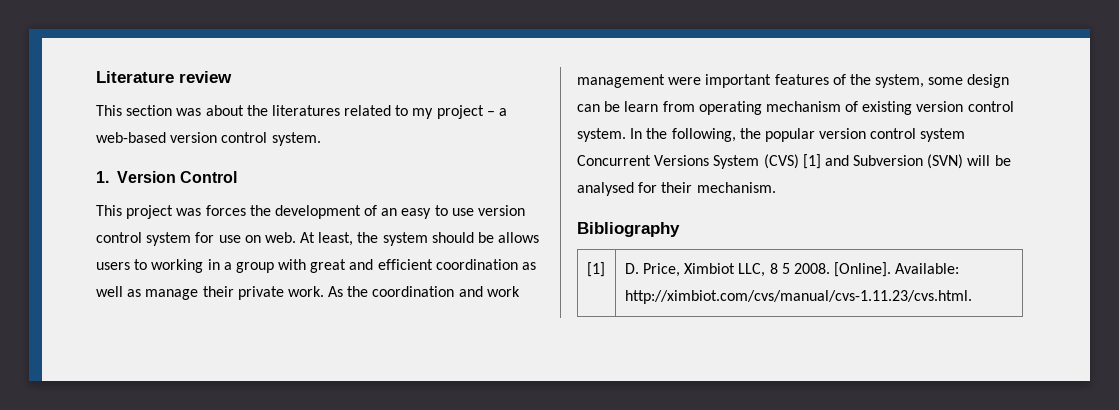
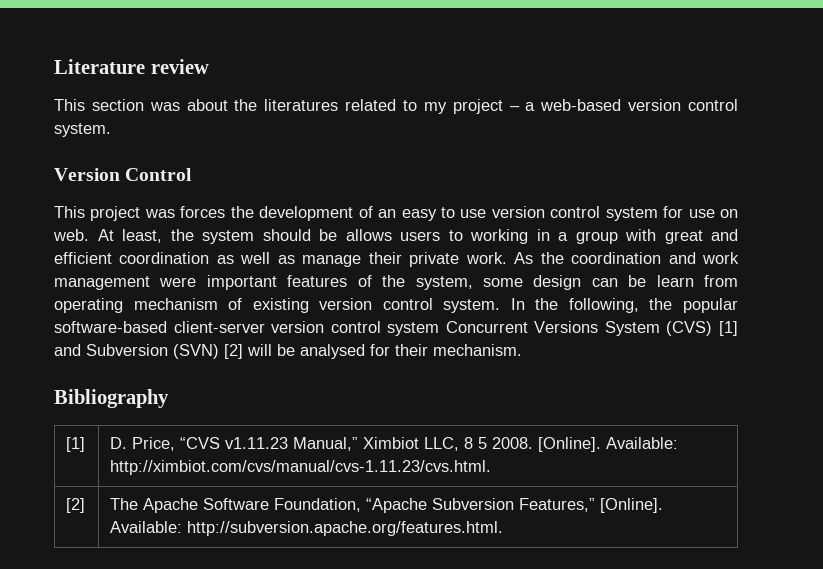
- 1. Version Control
+ Version Control
- In the following, the popular version control system Concurrent Versions System (CVS) [1] and Subversion (SVN) will be analysed for their mechanism.
+ In the following, the popular software-based client-server version control system Concurrent Versions System (CVS) [1] and Subversion (SVN) [2] will be analysed for their mechanism.
- [1] | D. Price, Ximbiot LLC, 8 5 2008. [Online]. Available: http://ximbiot.com/cvs/manual/cvs-1.11.23/cvs.html.
+ [1] | D. Price, “CVS v1.11.23 Manual,” Ximbiot LLC, 8 5 2008. [Online]. Available: http://ximbiot.com/cvs/manual/cvs-1.11.23/cvs.html.
+ [2] | The Apache Software Foundation, “Apache Subversion Features,” [Online]. Available: http://subversion.apache.org/features.html.

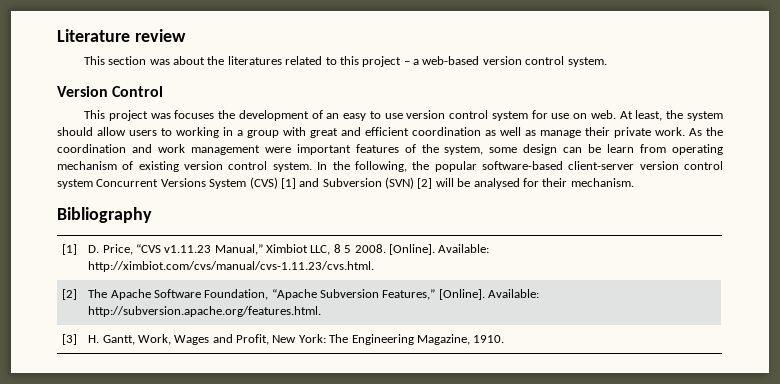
- This section was about the literatures related to my project – a web-based version control system.
+ This section was about the literatures related to this project – a web-based version control system.
- This project was forces the development of an easy to use version control system for use on web.
+ This project was focuses the development of an easy to use version control system for use on web.
- At least, the system should be allows users to working in a group with great and efficient coordination as well as manage their private work.
+ At least, the system should allow users to working in a group with great and efficient coordination as well as manage their private work.
+ [3] | H. Gantt, Work, Wages and Profit, New York: The Engineering Magazine, 1910.

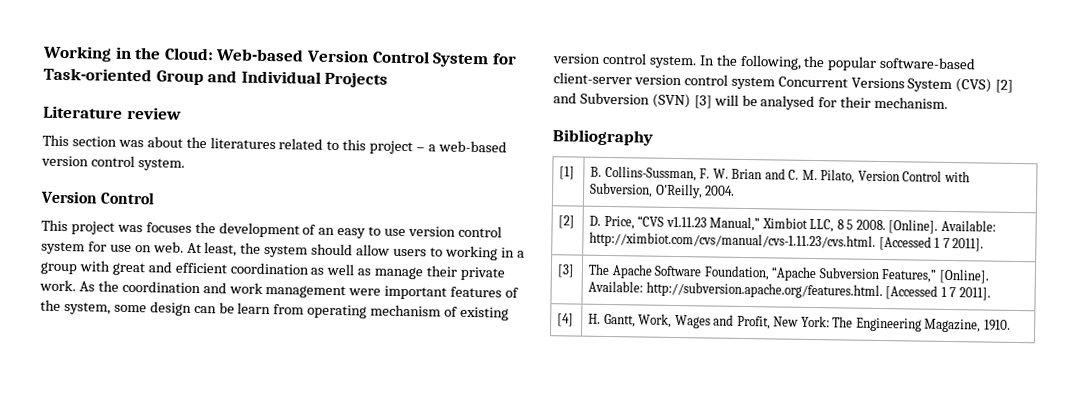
+ Working in the Cloud: Web-based Version Control System for Task-oriented Group and Individual Projects
- In the following, the popular software-based client-server version control system Concurrent Versions System (CVS) [1] and Subversion (SVN) [2] will be analysed for their mechanism.
+ In the following, the popular software-based client-server version control system Concurrent Versions System (CVS) [2] and Subversion (SVN) [3] will be analysed for their mechanism.
- [1] | D. Price, “CVS v1.11.23 Manual,” Ximbiot LLC, 8 5 2008. [Online]. Available: http://ximbiot.com/cvs/manual/cvs-1.11.23/cvs.html.
- [2] | The Apache Software Foundation, “Apache Subversion Features,” [Online]. Available: http://subversion.apache.org/features.html.
- [3] | H. Gantt, Work, Wages and Profit, New York: The Engineering Magazine, 1910.
+ [1] | B. Collins-Sussman, F. W. Brian and C. M. Pilato, Version Control with Subversion, O'Reilly, 2004.
+ [2] | D. Price, “CVS v1.11.23 Manual,” Ximbiot LLC, 8 5 2008. [Online]. Available: http://ximbiot.com/cvs/manual/cvs-1.11.23/cvs.html. [Accessed 1 7 2011].
+ [3] | The Apache Software Foundation, “Apache Subversion Features,” [Online]. Available: http://subversion.apache.org/features.html. [Accessed 1 7 2011].
+ [4] | H. Gantt, Work, Wages and Profit, New York: The Engineering Magazine, 1910.

